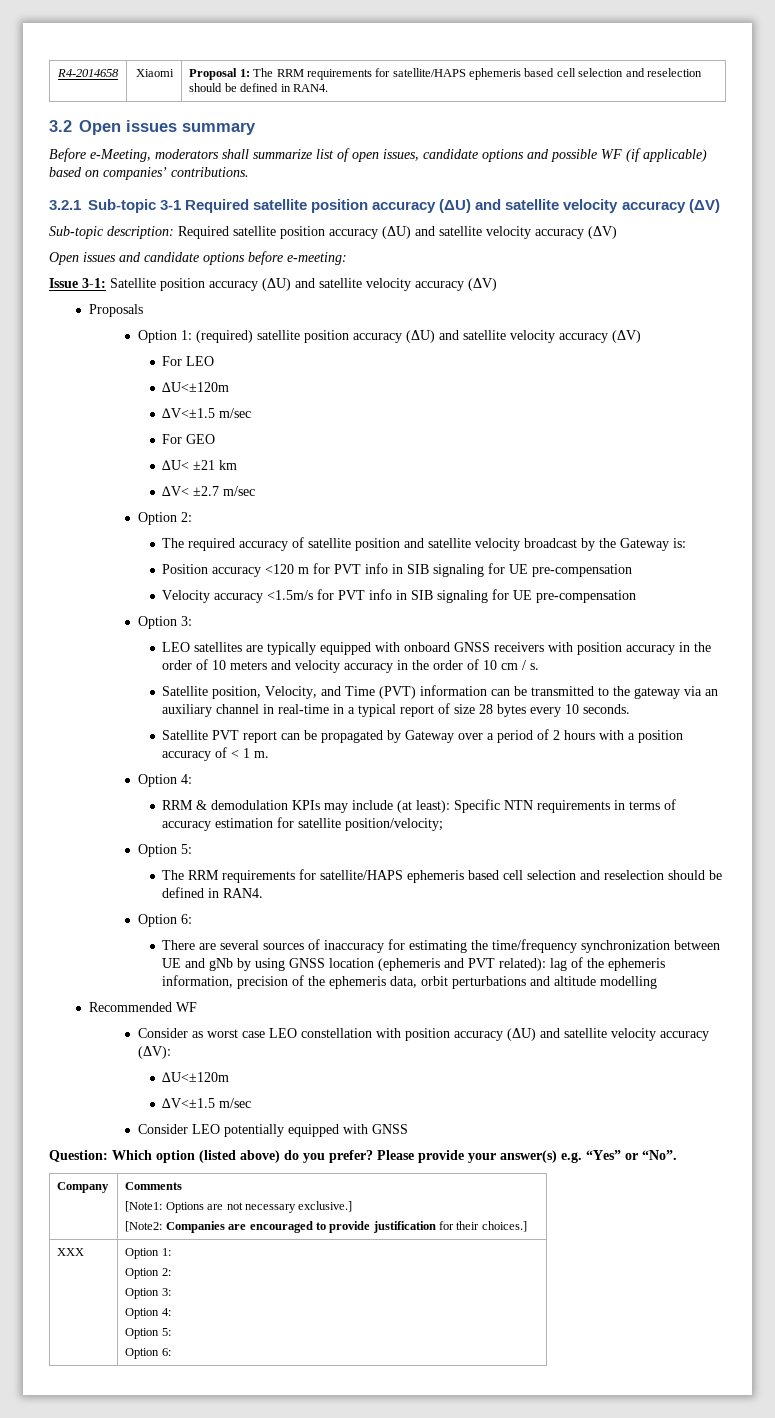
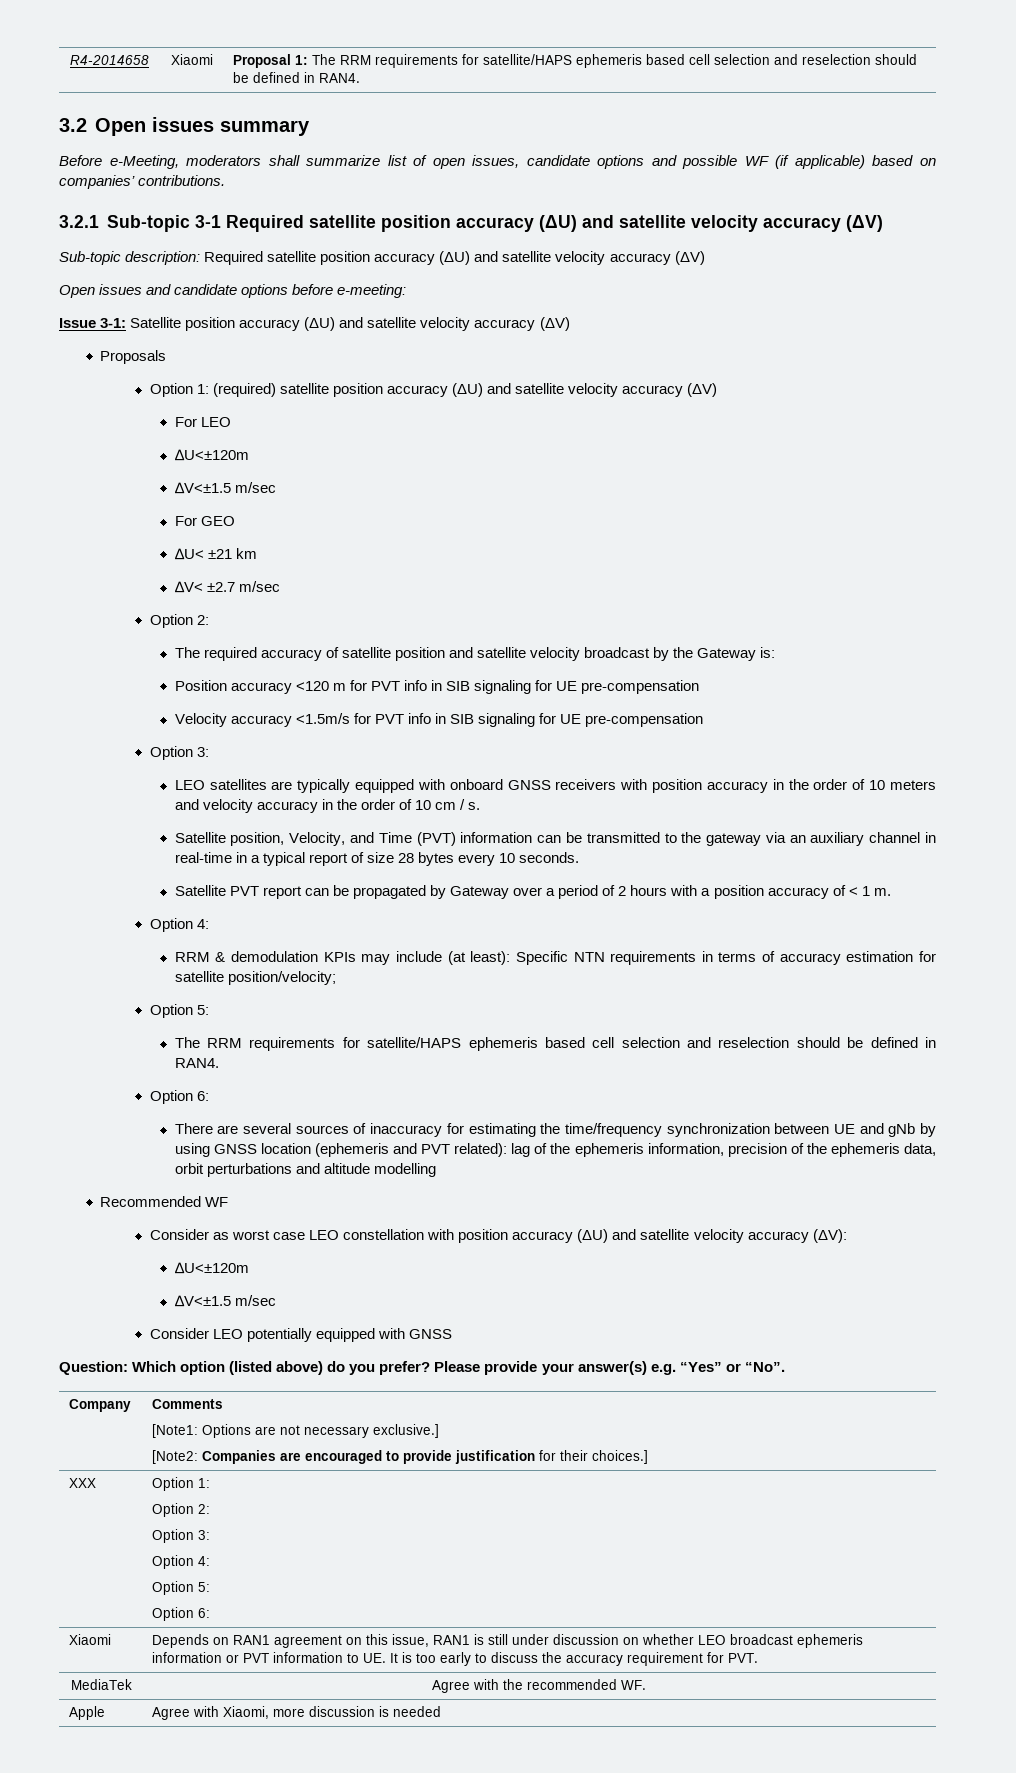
+ Xiaomi | Depends on RAN1 agreement on this issue, RAN1 is still under discussion on whether LEO broadcast ephemeris information or PVT information to UE. It is too early to discuss the accuracy requirement for PVT.
+ MediaTek | Agree with the recommended WF.
+ Apple | Agree with Xiaomi, more discussion is needed

